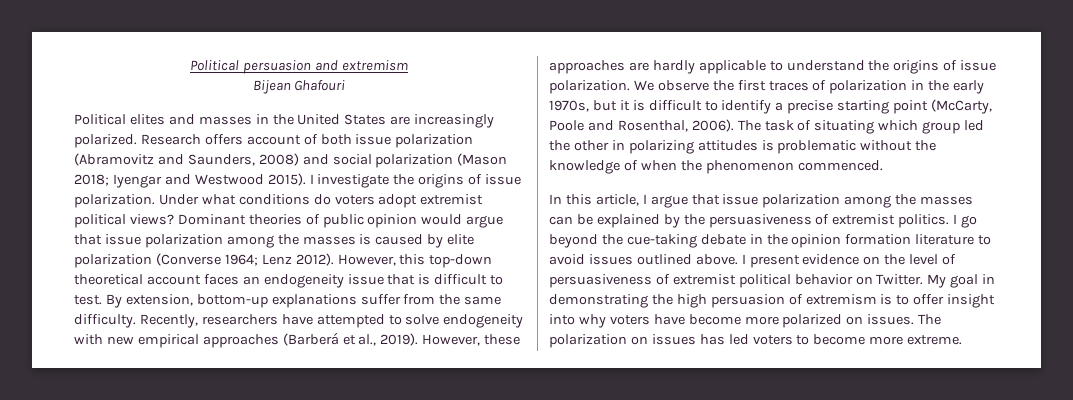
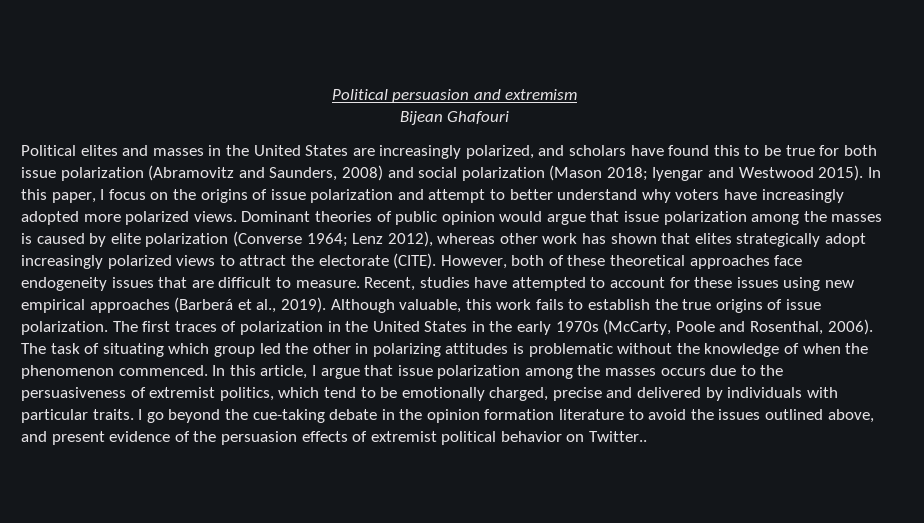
- Political elites and masses in the United States are increasingly polarized. Research offers account of both issue polarization (Abramovitz and Saunders, 2008) and social polarization (Mason 2018; Iyengar and Westwood 2015).
+ Political elites and masses in the United States are increasingly polarized, and scholars have found this to be true for both issue polarization (Abramovitz and Saunders, 2008) and social polarization (Mason 2018; Iyengar and Westwood 2015).
- I investigate the origins of issue polarization. Under what conditions do voters adopt extremist political views?
+ In this paper, I focus on the origins of issue polarization and attempt to better understand why voters have increasingly adopted more polarized views.
- Dominant theories of public opinion would argue that issue polarization among the masses is caused by elite polarization (Converse 1964; Lenz 2012). However, this top-down theoretical account faces an endogeneity issue that is difficult to test. By extension, bottom-up explanations suffer from the same difficulty. Recently, researchers have attempted to solve endogeneity with new empirical approaches (Barberá et al., 2019).
+ Dominant theories of public opinion would argue that issue polarization among the masses is caused by elite polarization (Converse 1964; Lenz 2012), whereas other work has shown that elites strategically adopt increasingly polarized views to attract the electorate (CITE). However, both of these theoretical approaches face endogeneity issues that are difficult to measure. Recent, studies have attempted to account for these issues using new empirical approaches (Barberá et al., 2019).
- However, these approaches are hardly applicable to understand the origins of issue polarization. We observe the first traces of polarization in the early 1970s, but it is difficult to identify a precise starting point (McCarty, Poole and Rosenthal, 2006).
+ Although valuable, this work fails to establish the true origins of issue polarization. The first traces of polarization in the United States in the early 1970s (McCarty, Poole and Rosenthal, 2006).
- The task of situating which group led the other in polarizing attitudes is problematic without the knowledge of when the phenomenon commenced.
- In this article, I argue that issue polarization among the masses can be explained by the persuasiveness of extremist politics.
+ The task of situating which group led the other in polarizing attitudes is problematic without the knowledge of when the phenomenon commenced. In this article, I argue that issue polarization among the masses occurs due to the persuasiveness of extremist politics, which tend to be emotionally charged, precise and delivered by individuals with particular traits.
- I go beyond the cue-taking debate in the opinion formation literature to avoid issues outlined above. I present evidence on the level of persuasiveness of extremist political behavior on Twitter. My goal in demonstrating the high persuasion of extremism is to offer insight into why voters have become more polarized on issues. The polarization on issues has led voters to become more extreme.
+ I go beyond the cue-taking debate in the opinion formation literature to avoid the issues outlined above, and present evidence of the persuasion effects of extremist political behavior on Twitter..

